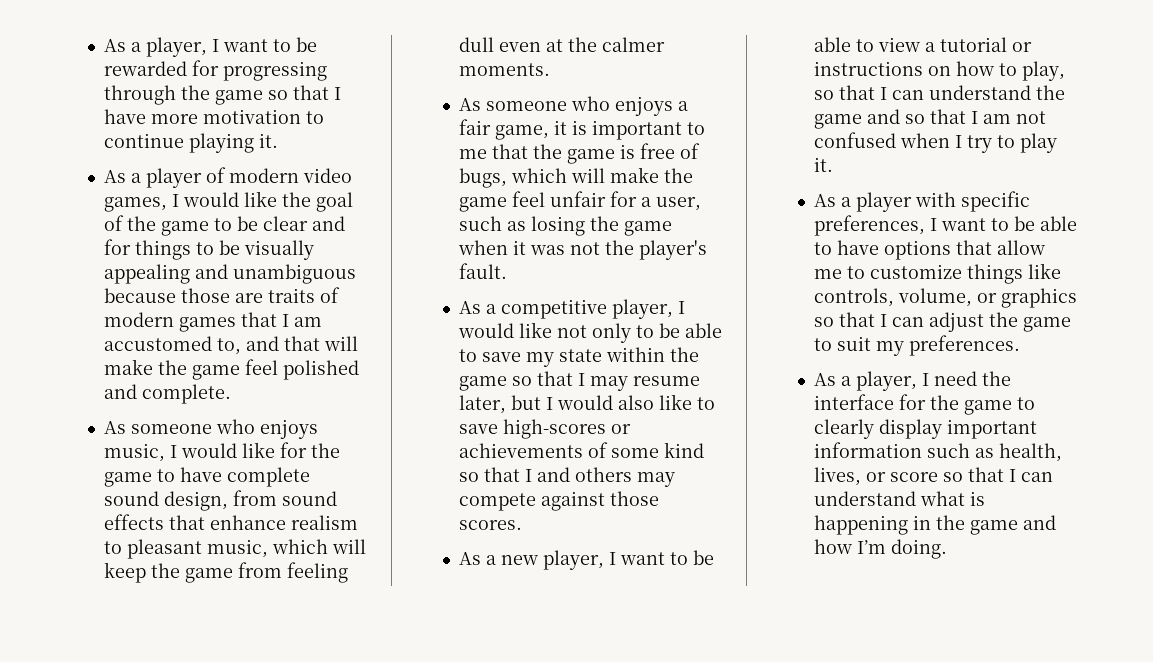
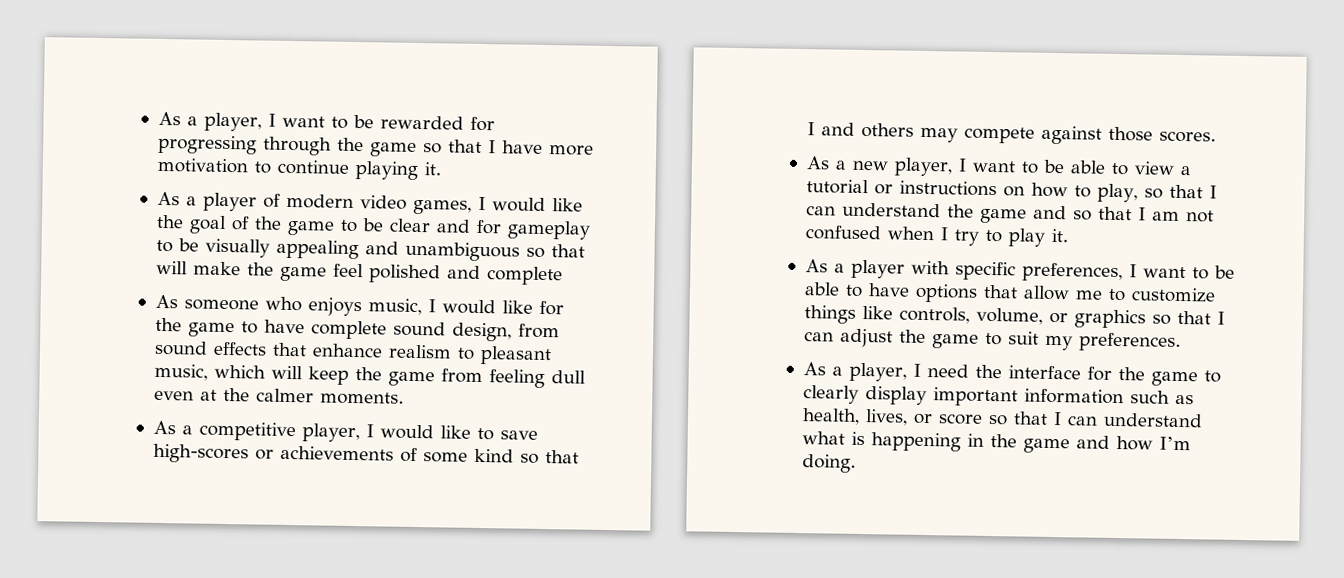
- As a player of modern video games, I would like the goal of the game to be clear and for things to be visually appealing and unambiguous because those are traits of modern games that I am accustomed to, and that will make the game feel polished and complete.
+ As a player of modern video games, I would like the goal of the game to be clear and for gameplay to be visually appealing and unambiguous so that will make the game feel polished and complete
- As someone who enjoys a fair game, it is important to me that the game is free of bugs, which will make the game feel unfair for a user, such as losing the game when it was not the player's fault.
- As a competitive player, I would like not only to be able to save my state within the game so that I may resume later, but I would also like to save high-scores or achievements of some kind so that I and others may compete against those scores.
+ As a competitive player, I would like to save high-scores or achievements of some kind so that I and others may compete against those scores.

